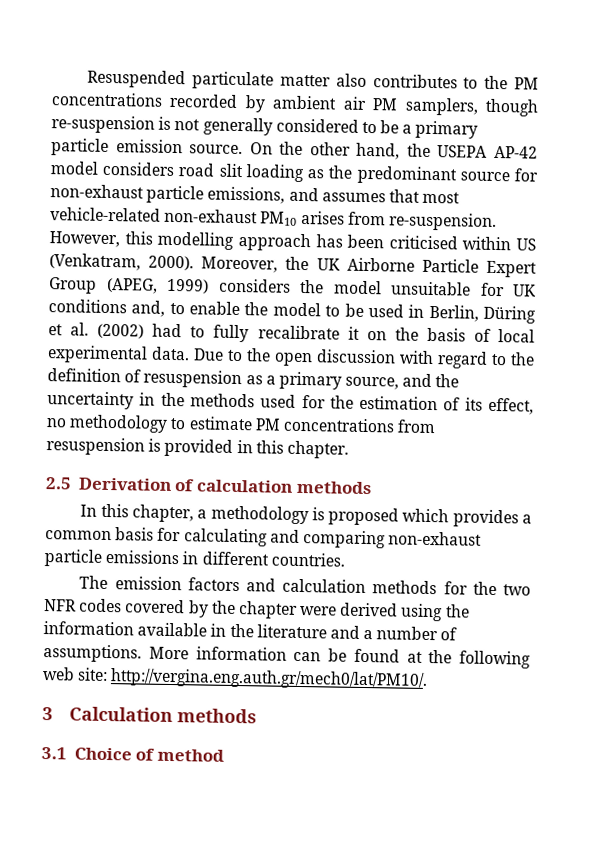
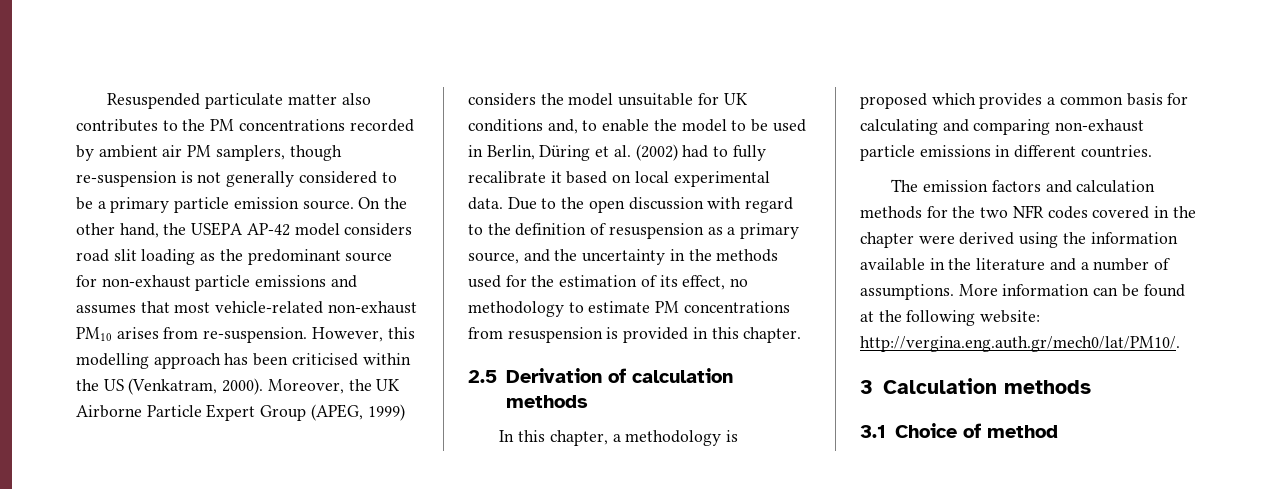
- On the other hand, the USEPA AP-42 model considers road slit loading as the predominant source for non-exhaust particle emissions, and assumes that most vehicle-related non-exhaust PM10 arises from re-suspension.
+ On the other hand, the USEPA AP-42 model considers road slit loading as the predominant source for non-exhaust particle emissions and assumes that most vehicle-related non-exhaust PM10 arises from re-suspension.
- However, this modelling approach has been criticised within US (Venkatram, 2000).
+ However, this modelling approach has been criticised within the US (Venkatram, 2000).
- Moreover, the UK Airborne Particle Expert Group (APEG, 1999) considers the model unsuitable for UK conditions and, to enable the model to be used in Berlin, Düring et al. (2002) had to fully recalibrate it on the basis of local experimental data.
+ Moreover, the UK Airborne Particle Expert Group (APEG, 1999) considers the model unsuitable for UK conditions and, to enable the model to be used in Berlin, Düring et al. (2002) had to fully recalibrate it based on local experimental data.
- The emission factors and calculation methods for the two NFR codes covered by the chapter were derived using the information available in the literature and a number of assumptions.
+ The emission factors and calculation methods for the two NFR codes covered in the chapter were derived using the information available in the literature and a number of assumptions.
- More information can be found at the following web site: http://vergina.eng.auth.gr/mech0/lat/PM10/.
+ More information can be found at the following website: http://vergina.eng.auth.gr/mech0/lat/PM10/.

